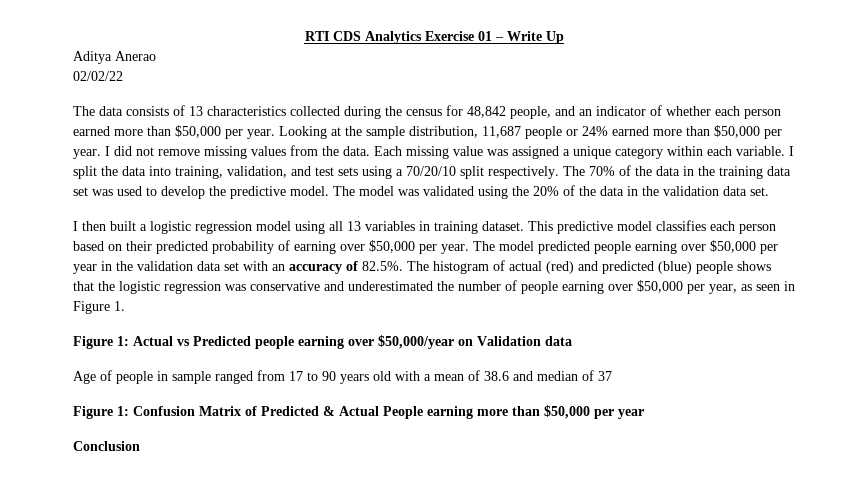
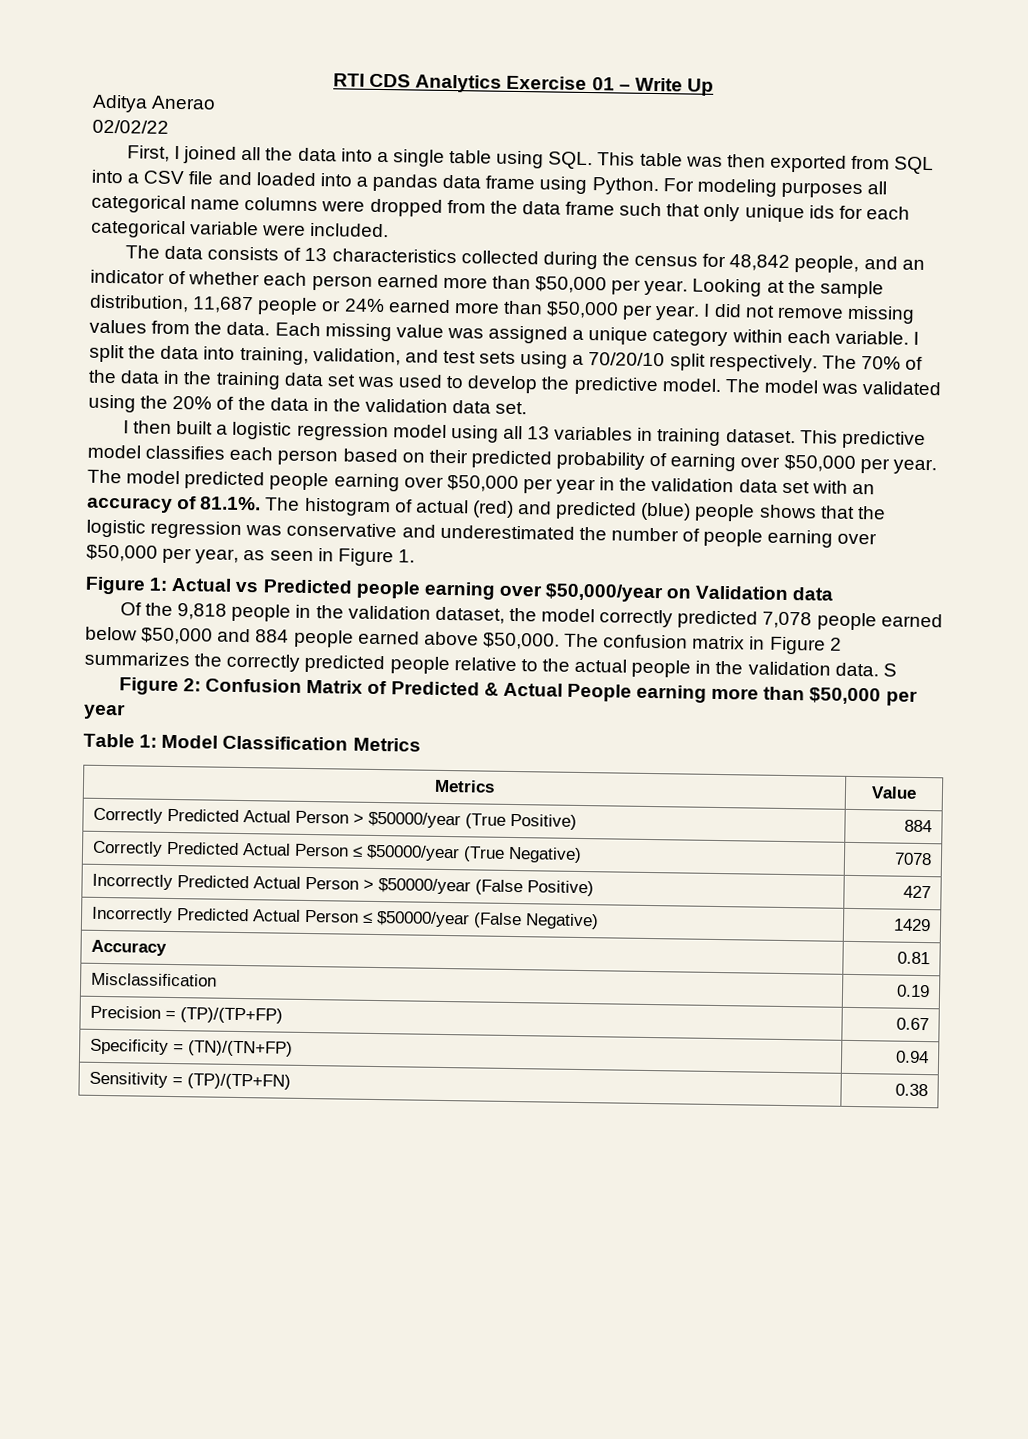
+ First, I joined all the data into a single table using SQL. This table was then exported from SQL into a CSV file and loaded into a pandas data frame using Python. For modeling purposes all categorical name columns were dropped from the data frame such that only unique ids for each categorical variable were included.
- The model predicted people earning over $50,000 per year in the validation data set with an accuracy of 82.5%. The histogram of actual (red) and predicted (blue) people shows that the logistic regression was conservative and underestimated the number of people earning over $50,000 per year, as seen in Figure 1.
+ The model predicted people earning over $50,000 per year in the validation data set with an accuracy of 81.1%. The histogram of actual (red) and predicted (blue) people shows that the logistic regression was conservative and underestimated the number of people earning over $50,000 per year, as seen in Figure 1.
- Age of people in sample ranged from 17 to 90 years old with a mean of 38.6 and median of 37
- Figure 1: Confusion Matrix of Predicted & Actual People earning more than $50,000 per year
+ Of the 9,818 people in the validation dataset, the model correctly predicted 7,078 people earned below $50,000 and 884 people earned above $50,000. The confusion matrix in Figure 2 summarizes the correctly predicted people relative to the actual people in the validation data. S
+ Figure 2: Confusion Matrix of Predicted & Actual People earning more than $50,000 per year
- Conclusion
+ Table 1: Model Classification Metrics
+ Metrics | Value
+ Correctly Predicted Actual Person > $50000/year (True Positive) | 884
+ Correctly Predicted Actual Person ≤ $50000/year (True Negative) | 7078
+ Incorrectly Predicted Actual Person > $50000/year (False Positive) | 427
+ Incorrectly Predicted Actual Person ≤ $50000/year (False Negative) | 1429
+ Accuracy | 0.81
+ Misclassification | 0.19
+ Precision = (TP)/(TP+FP) | 0.67
+ Specificity = (TN)/(TN+FP) | 0.94
+ Sensitivity = (TP)/(TP+FN) | 0.38

